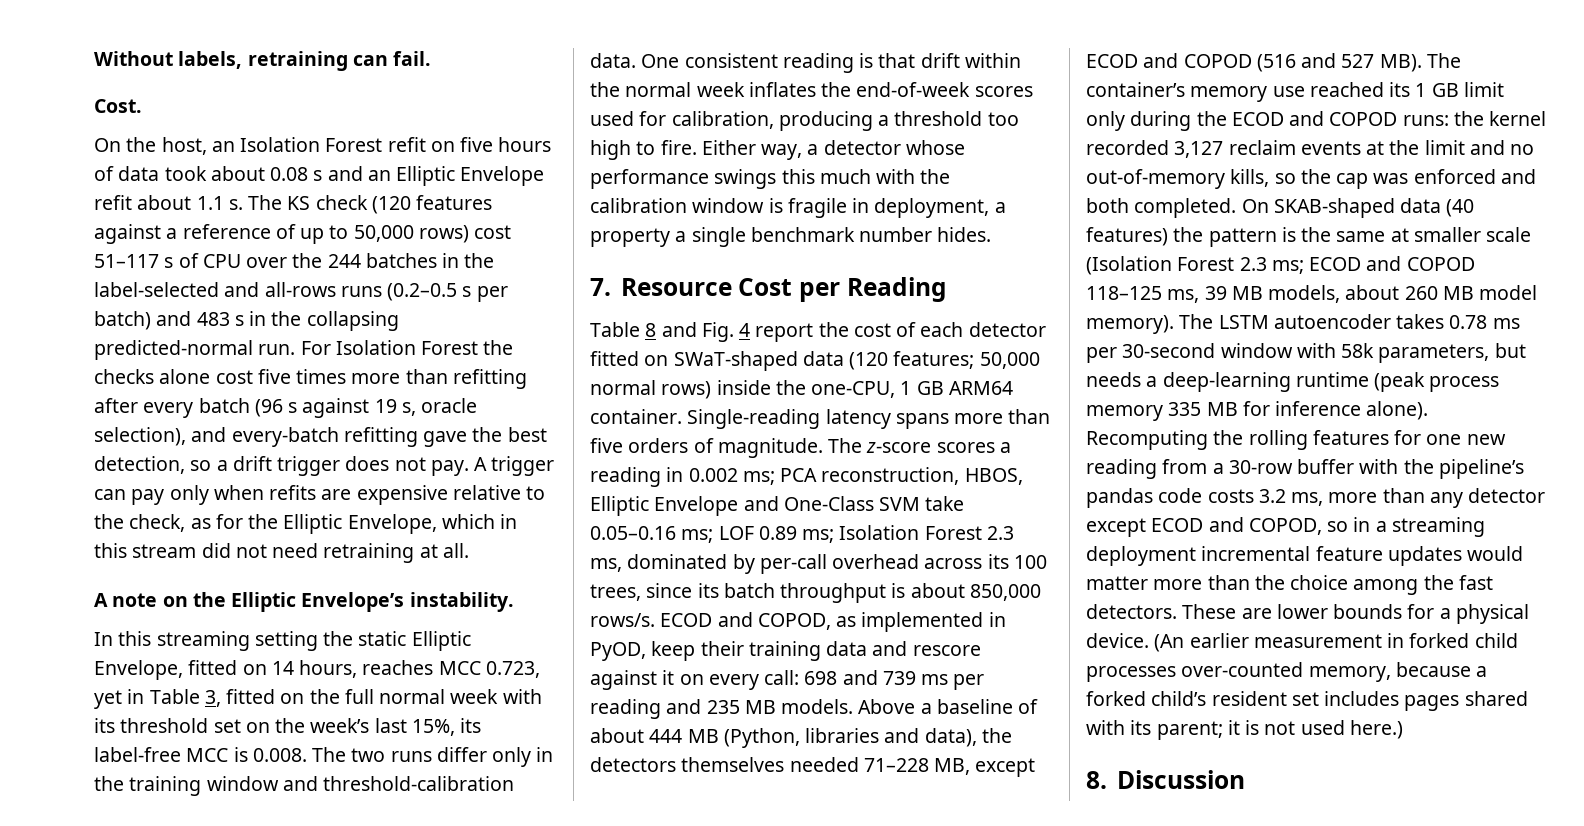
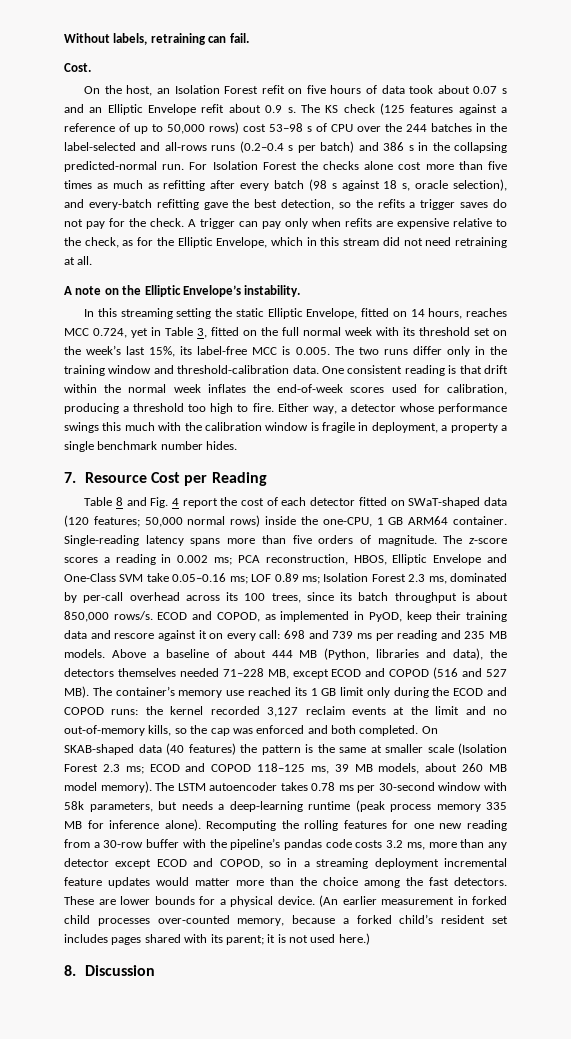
- On the host, an Isolation Forest refit on five hours of data took about 0.08 s and an Elliptic Envelope refit about 1.1 s.
+ On the host, an Isolation Forest refit on five hours of data took about 0.07 s and an Elliptic Envelope refit about 0.9 s.
- The KS check (120 features against a reference of up to 50,000 rows) cost 51–117 s of CPU over the 244 batches in the label-selected and all-rows runs (0.2–0.5 s per batch) and 483 s in the collapsing predicted-normal run.
+ The KS check (125 features against a reference of up to 50,000 rows) cost 53–98 s of CPU over the 244 batches in the label-selected and all-rows runs (0.2–0.4 s per batch) and 386 s in the collapsing predicted-normal run.
- For Isolation Forest the checks alone cost five times more than refitting after every batch (96 s against 19 s, oracle selection), and every-batch refitting gave the best detection, so a drift trigger does not pay.
+ For Isolation Forest the checks alone cost more than five times as much as refitting after every batch (98 s against 18 s, oracle selection), and every-batch refitting gave the best detection, so the refits a trigger saves do not pay for the check.
- In this streaming setting the static Elliptic Envelope, fitted on 14 hours, reaches MCC 0.723, yet in Table 3, fitted on the full normal week with its threshold set on the week’s last 15%, its label-free MCC is 0.008. The two runs differ only in the training window and threshold-calibration data.
+ In this streaming setting the static Elliptic Envelope, fitted on 14 hours, reaches MCC 0.724, yet in Table 3, fitted on the full normal week with its threshold set on the week’s last 15%, its label-free MCC is 0.005. The two runs differ only in the training window and threshold-calibration data.

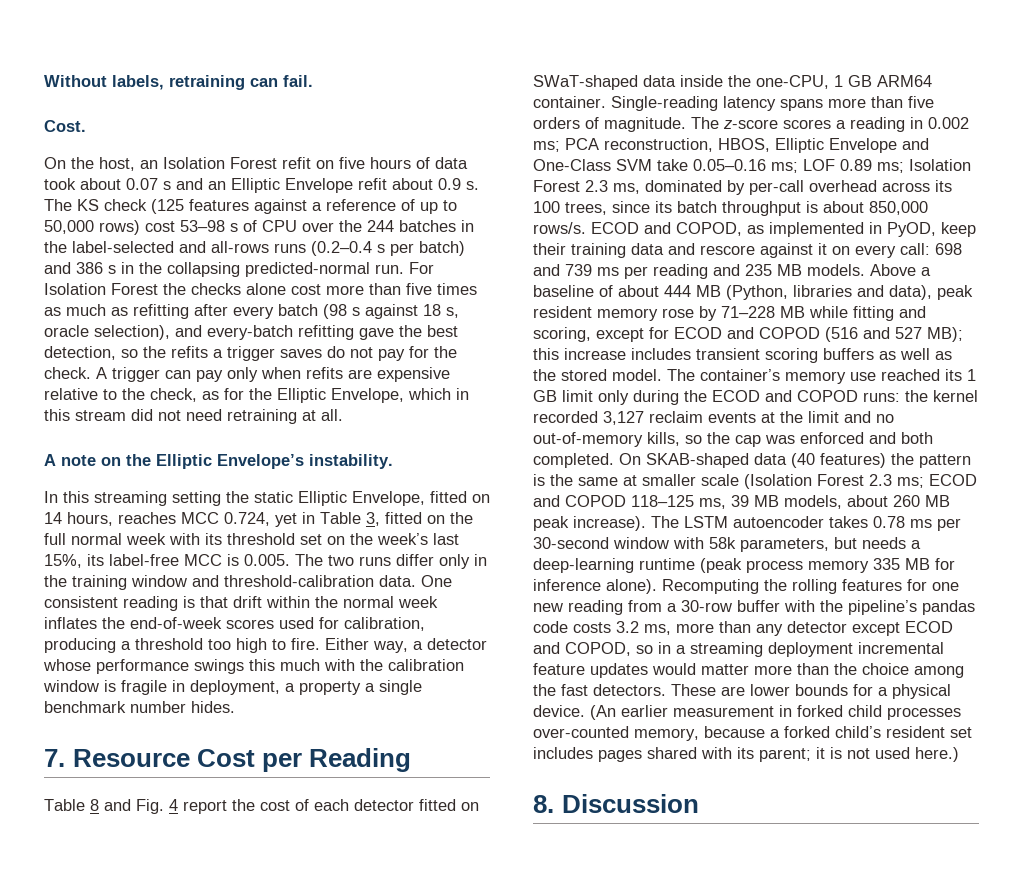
- Table 8 and Fig. 4 report the cost of each detector fitted on SWaT-shaped data (120 features; 50,000 normal rows) inside the one-CPU, 1 GB ARM64 container.
+ Table 8 and Fig. 4 report the cost of each detector fitted on SWaT-shaped data inside the one-CPU, 1 GB ARM64 container.
- Above a baseline of about 444 MB (Python, libraries and data), the detectors themselves needed 71–228 MB, except ECOD and COPOD (516 and 527 MB). The container’s memory use reached its 1 GB limit only during the ECOD and COPOD runs: the kernel recorded 3,127 reclaim events at the limit and no out-of-memory kills, so the cap was enforced and both completed.
+ Above a baseline of about 444 MB (Python, libraries and data), peak resident memory rose by 71–228 MB while fitting and scoring, except for ECOD and COPOD (516 and 527 MB); this increase includes transient scoring buffers as well as the stored model. The container’s memory use reached its 1 GB limit only during the ECOD and COPOD runs: the kernel recorded 3,127 reclaim events at the limit and no out-of-memory kills, so the cap was enforced and both completed.
- On SKAB-shaped data (40 features) the pattern is the same at smaller scale (Isolation Forest 2.3 ms; ECOD and COPOD 118–125 ms, 39 MB models, about 260 MB model memory).
+ On SKAB-shaped data (40 features) the pattern is the same at smaller scale (Isolation Forest 2.3 ms; ECOD and COPOD 118–125 ms, 39 MB models, about 260 MB peak increase).

